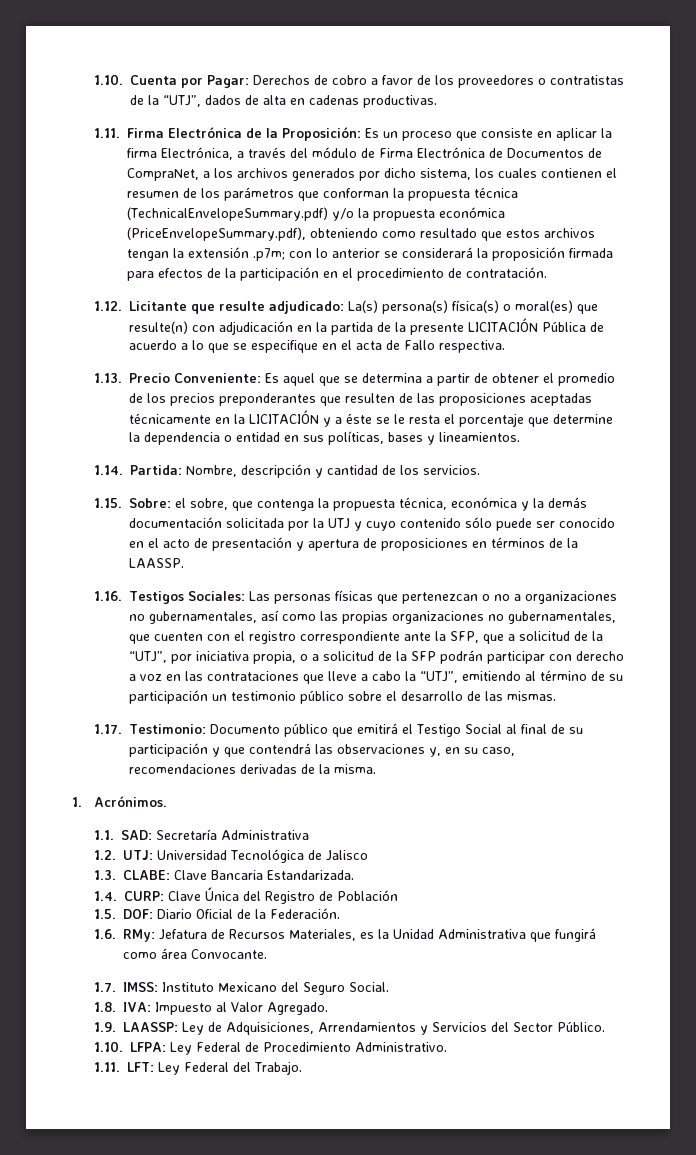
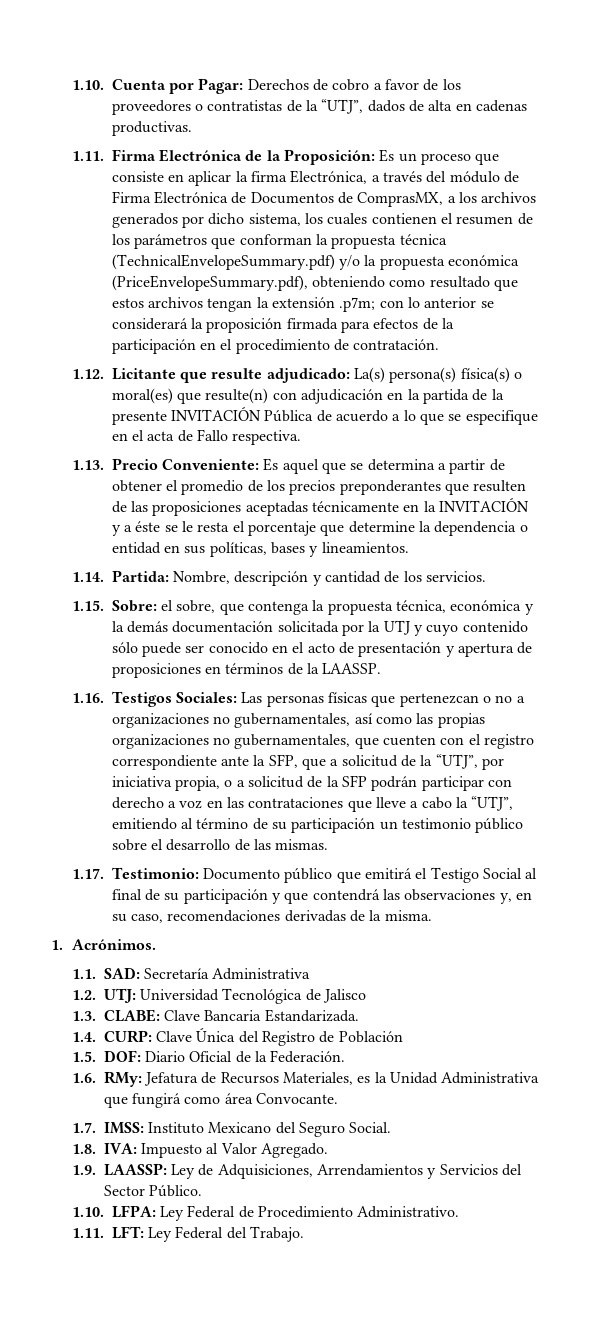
- Es un proceso que consiste en aplicar la firma Electrónica, a través del módulo de Firma Electrónica de Documentos de CompraNet, a los archivos generados por dicho sistema, los cuales contienen el resumen de los parámetros que conforman la propuesta técnica (TechnicalEnvelopeSummary.pdf) y/o la propuesta económica (PriceEnvelopeSummary.pdf), obteniendo como resultado que estos archivos tengan la extensión .p7m;
+ Es un proceso que consiste en aplicar la firma Electrónica, a través del módulo de Firma Electrónica de Documentos de ComprasMX, a los archivos generados por dicho sistema, los cuales contienen el resumen de los parámetros que conforman la propuesta técnica (TechnicalEnvelopeSummary.pdf) y/o la propuesta económica (PriceEnvelopeSummary.pdf), obteniendo como resultado que estos archivos tengan la extensión .p7m;
- 1.12. Licitante que resulte adjudicado: La(s) persona(s) física(s) o moral(es) que resulte(n) con adjudicación en la partida de la presente LICITACIÓN Pública de acuerdo a lo que se especifique en el acta de Fallo respectiva.
+ 1.12. Licitante que resulte adjudicado: La(s) persona(s) física(s) o moral(es) que resulte(n) con adjudicación en la partida de la presente INVITACIÓN Pública de acuerdo a lo que se especifique en el acta de Fallo respectiva.
- 1.13. Precio Conveniente: Es aquel que se determina a partir de obtener el promedio de los precios preponderantes que resulten de las proposiciones aceptadas técnicamente en la LICITACIÓN y a éste se le resta el porcentaje que determine la dependencia o entidad en sus políticas, bases y lineamientos.
+ 1.13. Precio Conveniente: Es aquel que se determina a partir de obtener el promedio de los precios preponderantes que resulten de las proposiciones aceptadas técnicamente en la INVITACIÓN y a éste se le resta el porcentaje que determine la dependencia o entidad en sus políticas, bases y lineamientos.

